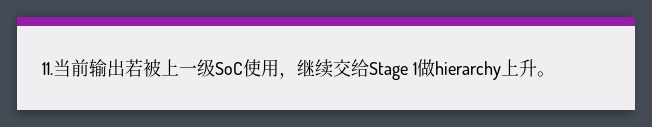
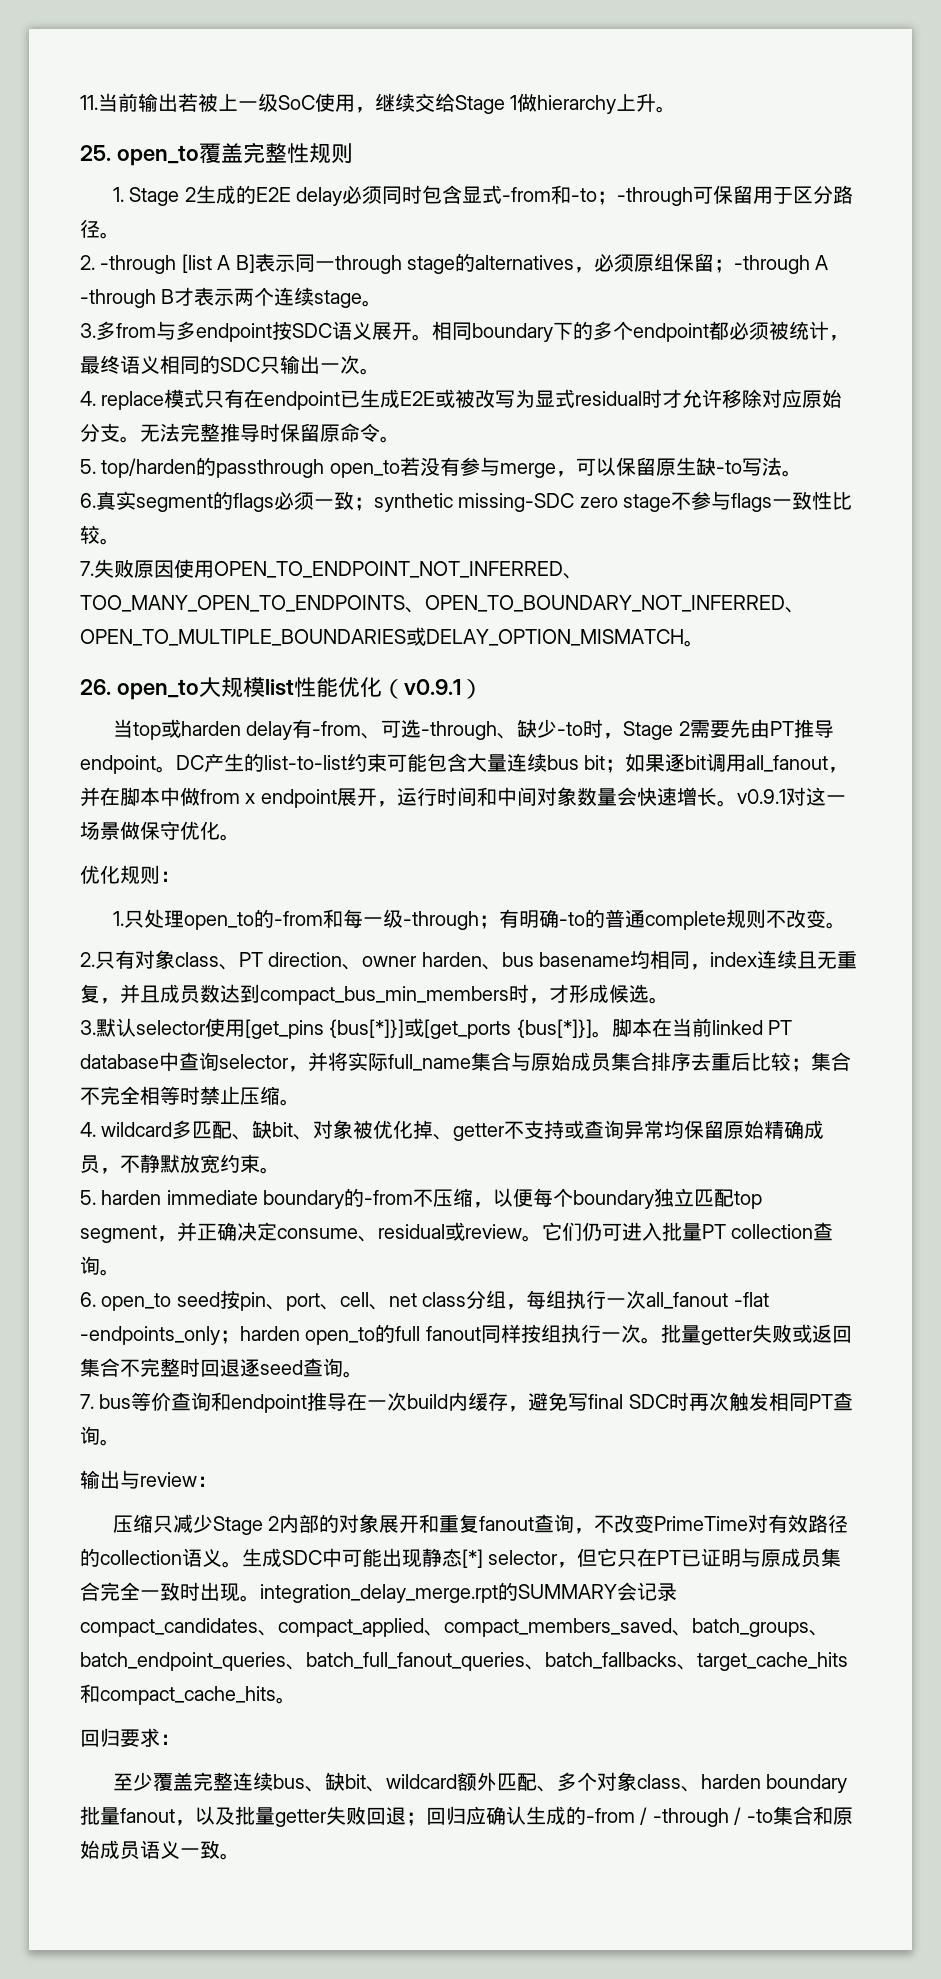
+ 25. open_to覆盖完整性规则
+ 1. Stage 2生成的E2E delay必须同时包含显式-from和-to；-through可保留用于区分路径。
+ 2. -through [list A B]表示同一through stage的alternatives，必须原组保留；-through A -through B才表示两个连续stage。
+ 3.多from与多endpoint按SDC语义展开。相同boundary下的多个endpoint都必须被统计，最终语义相同的SDC只输出一次。
+ 4. replace模式只有在endpoint已生成E2E或被改写为显式residual时才允许移除对应原始分支。无法完整推导时保留原命令。
+ 5. top/harden的passthrough open_to若没有参与merge，可以保留原生缺-to写法。
+ 6.真实segment的flags必须一致；synthetic missing-SDC zero stage不参与flags一致性比较。
+ 7.失败原因使用OPEN_TO_ENDPOINT_NOT_INFERRED、TOO_MANY_OPEN_TO_ENDPOINTS、OPEN_TO_BOUNDARY_NOT_INFERRED、OPEN_TO_MULTIPLE_BOUNDARIES或DELAY_OPTION_MISMATCH。
+ 26. open_to大规模list性能优化（v0.9.1）
+ 当top或harden delay有-from、可选-through、缺少-to时，Stage 2需要先由PT推导endpoint。DC产生的list-to-list约束可能包含大量连续bus bit；如果逐bit调用all_fanout，并在脚本中做from x endpoint展开，运行时间和中间对象数量会快速增长。v0.9.1对这一场景做保守优化。
+ 优化规则：
+ 1.只处理open_to的-from和每一级-through；有明确-to的普通complete规则不改变。
+ 2.只有对象class、PT direction、owner harden、bus basename均相同，index连续且无重复，并且成员数达到compact_bus_min_members时，才形成候选。
+ 3.默认selector使用[get_pins {bus[*]}]或[get_ports {bus[*]}]。脚本在当前linked PT database中查询selector，并将实际full_name集合与原始成员集合排序去重后比较；集合不完全相等时禁止压缩。
+ 4. wildcard多匹配、缺bit、对象被优化掉、getter不支持或查询异常均保留原始精确成员，不静默放宽约束。
+ 5. harden immediate boundary的-from不压缩，以便每个boundary独立匹配top segment，并正确决定consume、residual或review。它们仍可进入批量PT collection查询。
+ 6. open_to seed按pin、port、cell、net class分组，每组执行一次all_fanout -flat -endpoints_only；harden open_to的full fanout同样按组执行一次。批量getter失败或返回集合不完整时回退逐seed查询。
+ 7. bus等价查询和endpoint推导在一次build内缓存，避免写final SDC时再次触发相同PT查询。
+ 输出与review：
+ 压缩只减少Stage 2内部的对象展开和重复fanout查询，不改变PrimeTime对有效路径的collection语义。生成SDC中可能出现静态[*] selector，但它只在PT已证明与原成员集合完全一致时出现。integration_delay_merge.rpt的SUMMARY会记录compact_candidates、compact_applied、compact_members_saved、batch_groups、batch_endpoint_queries、batch_full_fanout_queries、batch_fallbacks、target_cache_hits和compact_cache_hits。
+ 回归要求：
+ 至少覆盖完整连续bus、缺bit、wildcard额外匹配、多个对象class、harden boundary批量fanout，以及批量getter失败回退；回归应确认生成的-from / -through / -to集合和原始成员语义一致。

